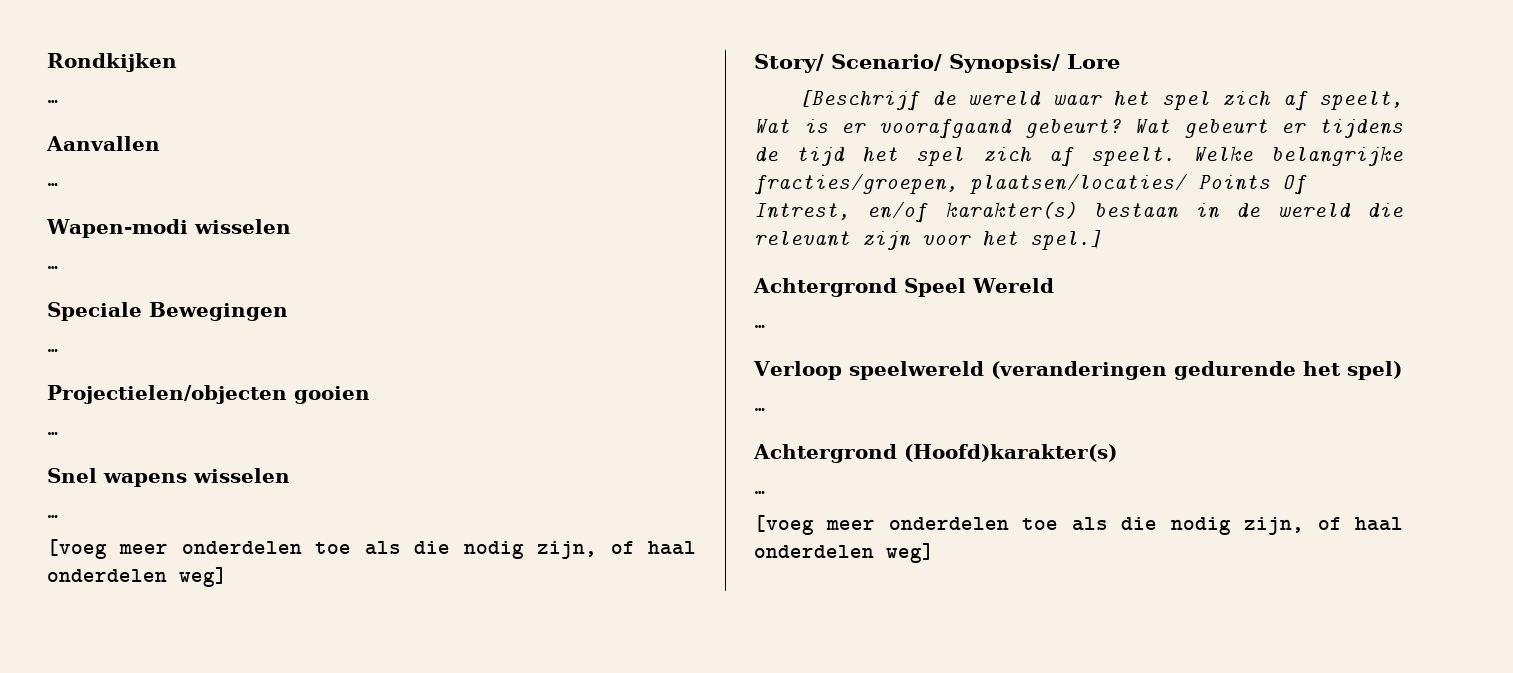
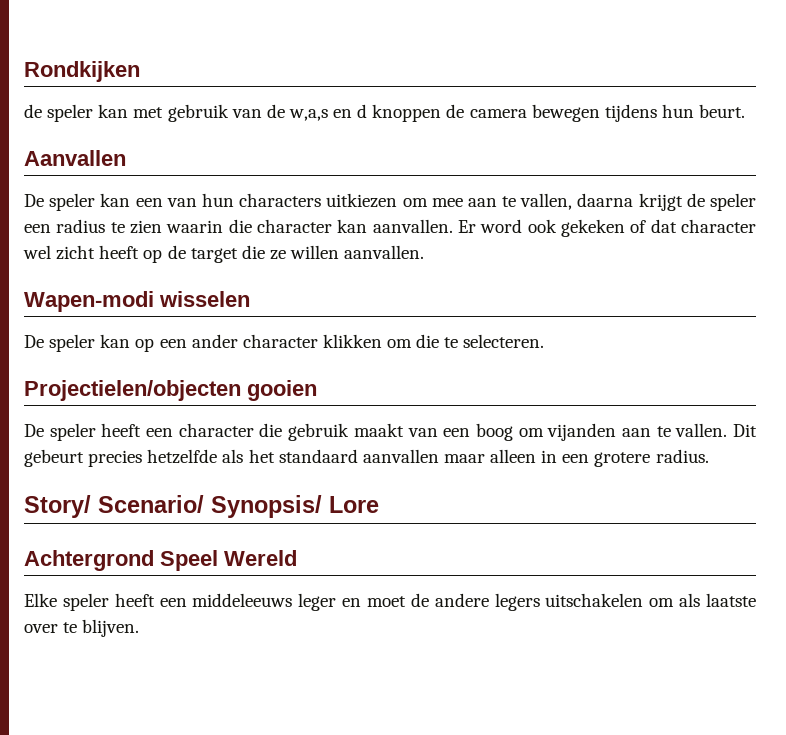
  Rondkijken
- …
+ de speler kan met gebruik van de w,a,s en d knoppen de camera bewegen tijdens hun beurt.
  Aanvallen
- …
+ De speler kan een van hun characters uitkiezen om mee aan te vallen, daarna krijgt de speler een radius te zien waarin die character kan aanvallen. Er word ook gekeken of dat character wel zicht heeft op de target die ze willen aanvallen.
  Wapen-modi wisselen
- …
- Speciale Bewegingen
- …
+ De speler kan op een ander character klikken om die te selecteren.
  Projectielen/objecten gooien
- …
- Snel wapens wisselen
- …
- [voeg meer onderdelen toe als die nodig zijn, of haal onderdelen weg]
+ De speler heeft een character die gebruik maakt van een boog om vijanden aan te vallen. Dit gebeurt precies hetzelfde als het standaard aanvallen maar alleen in een grotere radius.
  Story/ Scenario/ Synopsis/ Lore
- [Beschrijf de wereld waar het spel zich af speelt, Wat is er voorafgaand gebeurt? Wat gebeurt er tijdens de tijd het spel zich af speelt. Welke belangrijke fracties/groepen, plaatsen/locaties/ Points Of Intrest, en/of karakter(s) bestaan in de wereld die relevant zijn voor het spel.]
  Achtergrond Speel Wereld
- …
- Verloop speelwereld (veranderingen gedurende het spel)
- …
- Achtergrond (Hoofd)karakter(s)
- …
- [voeg meer onderdelen toe als die nodig zijn, of haal onderdelen weg]
+ Elke speler heeft een middeleeuws leger en moet de andere legers uitschakelen om als laatste over te blijven.

